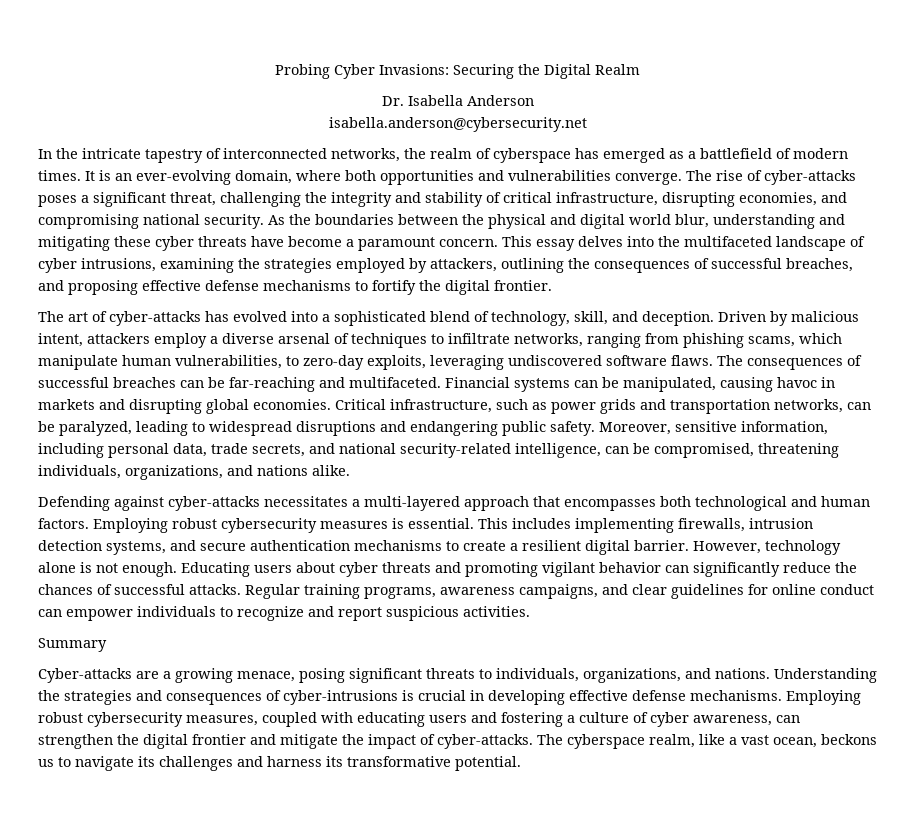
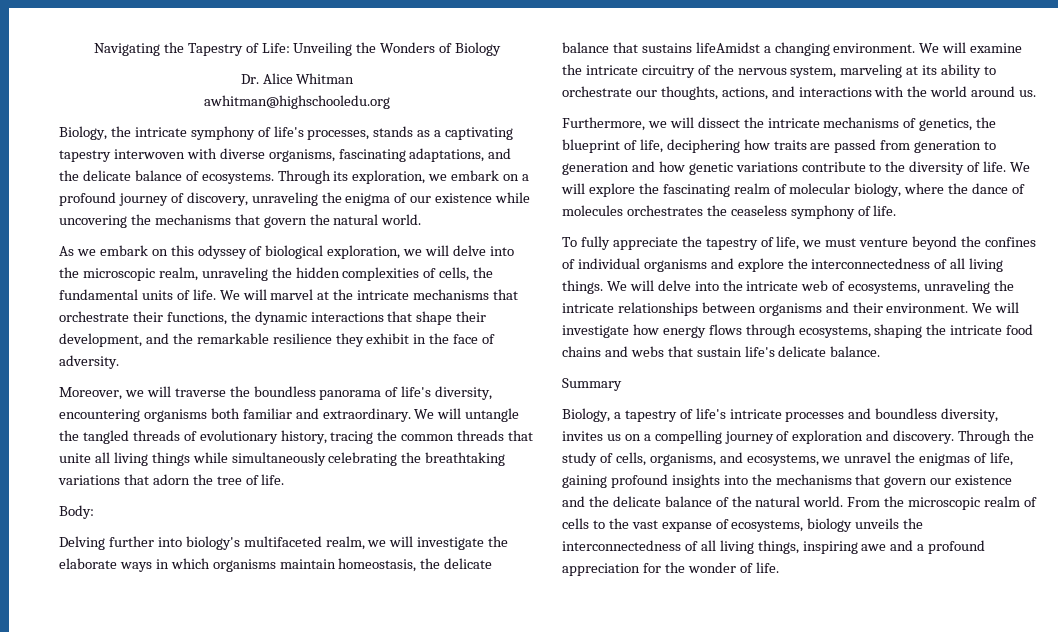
- Probing Cyber Invasions: Securing the Digital Realm
- Dr. Isabella Anderson
- isabella.anderson@cybersecurity.net
- In the intricate tapestry of interconnected networks, the realm of cyberspace has emerged as a battlefield of modern times. It is an ever-evolving domain, where both opportunities and vulnerabilities converge. The rise of cyber-attacks poses a significant threat, challenging the integrity and stability of critical infrastructure, disrupting economies, and compromising national security. As the boundaries between the physical and digital world blur, understanding and mitigating these cyber threats have become a paramount concern. This essay delves into the multifaceted landscape of cyber intrusions, examining the strategies employed by attackers, outlining the consequences of successful breaches, and proposing effective defense mechanisms to fortify the digital frontier.
- The art of cyber-attacks has evolved into a sophisticated blend of technology, skill, and deception. Driven by malicious intent, attackers employ a diverse arsenal of techniques to infiltrate networks, ranging from phishing scams, which manipulate human vulnerabilities, to zero-day exploits, leveraging undiscovered software flaws. The consequences of successful breaches can be far-reaching and multifaceted. Financial systems can be manipulated, causing havoc in markets and disrupting global economies. Critical infrastructure, such as power grids and transportation networks, can be paralyzed, leading to widespread disruptions and endangering public safety. Moreover, sensitive information, including personal data, trade secrets, and national security-related intelligence, can be compromised, threatening individuals, organizations, and nations alike.
- Defending against cyber-attacks necessitates a multi-layered approach that encompasses both technological and human factors. Employing robust cybersecurity measures is essential. This includes implementing firewalls, intrusion detection systems, and secure authentication mechanisms to create a resilient digital barrier. However, technology alone is not enough. Educating users about cyber threats and promoting vigilant behavior can significantly reduce the chances of successful attacks. Regular training programs, awareness campaigns, and clear guidelines for online conduct can empower individuals to recognize and report suspicious activities.
+ Navigating the Tapestry of Life: Unveiling the Wonders of Biology
+ Dr. Alice Whitman
+ awhitman@highschooledu.org
+ Biology, the intricate symphony of life's processes, stands as a captivating tapestry interwoven with diverse organisms, fascinating adaptations, and the delicate balance of ecosystems. Through its exploration, we embark on a profound journey of discovery, unraveling the enigma of our existence while uncovering the mechanisms that govern the natural world.
+ As we embark on this odyssey of biological exploration, we will delve into the microscopic realm, unraveling the hidden complexities of cells, the fundamental units of life. We will marvel at the intricate mechanisms that orchestrate their functions, the dynamic interactions that shape their development, and the remarkable resilience they exhibit in the face of adversity.
+ Moreover, we will traverse the boundless panorama of life's diversity, encountering organisms both familiar and extraordinary. We will untangle the tangled threads of evolutionary history, tracing the common threads that unite all living things while simultaneously celebrating the breathtaking variations that adorn the tree of life.
+ Body:
+ Delving further into biology's multifaceted realm, we will investigate the elaborate ways in which organisms maintain homeostasis, the delicate balance that sustains lifeAmidst a changing environment. We will examine the intricate circuitry of the nervous system, marveling at its ability to orchestrate our thoughts, actions, and interactions with the world around us.
+ Furthermore, we will dissect the intricate mechanisms of genetics, the blueprint of life, deciphering how traits are passed from generation to generation and how genetic variations contribute to the diversity of life. We will explore the fascinating realm of molecular biology, where the dance of molecules orchestrates the ceaseless symphony of life.
+ To fully appreciate the tapestry of life, we must venture beyond the confines of individual organisms and explore the interconnectedness of all living things. We will delve into the intricate web of ecosystems, unraveling the intricate relationships between organisms and their environment. We will investigate how energy flows through ecosystems, shaping the intricate food chains and webs that sustain life's delicate balance.
  Summary
- Cyber-attacks are a growing menace, posing significant threats to individuals, organizations, and nations. Understanding the strategies and consequences of cyber-intrusions is crucial in developing effective defense mechanisms. Employing robust cybersecurity measures, coupled with educating users and fostering a culture of cyber awareness, can strengthen the digital frontier and mitigate the impact of cyber-attacks. The cyberspace realm, like a vast ocean, beckons us to navigate its challenges and harness its transformative potential.
+ Biology, a tapestry of life's intricate processes and boundless diversity, invites us on a compelling journey of exploration and discovery. Through the study of cells, organisms, and ecosystems, we unravel the enigmas of life, gaining profound insights into the mechanisms that govern our existence and the delicate balance of the natural world. From the microscopic realm of cells to the vast expanse of ecosystems, biology unveils the interconnectedness of all living things, inspiring awe and a profound appreciation for the wonder of life.

